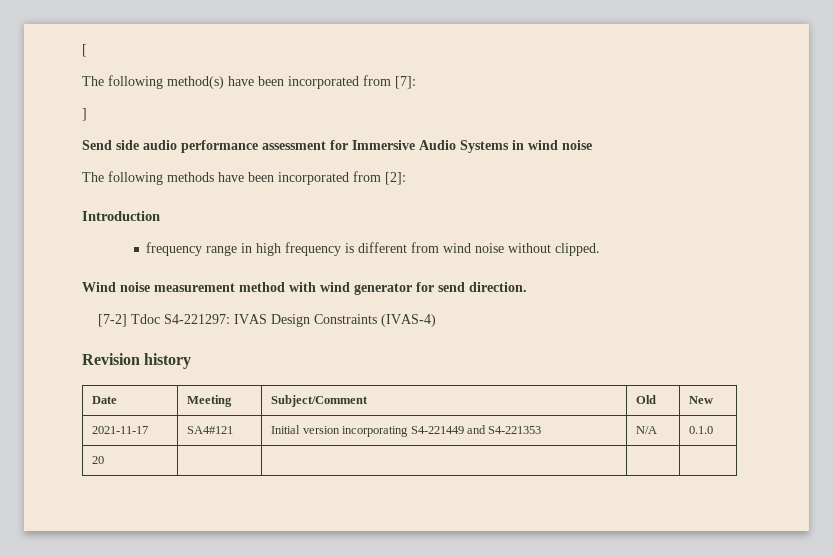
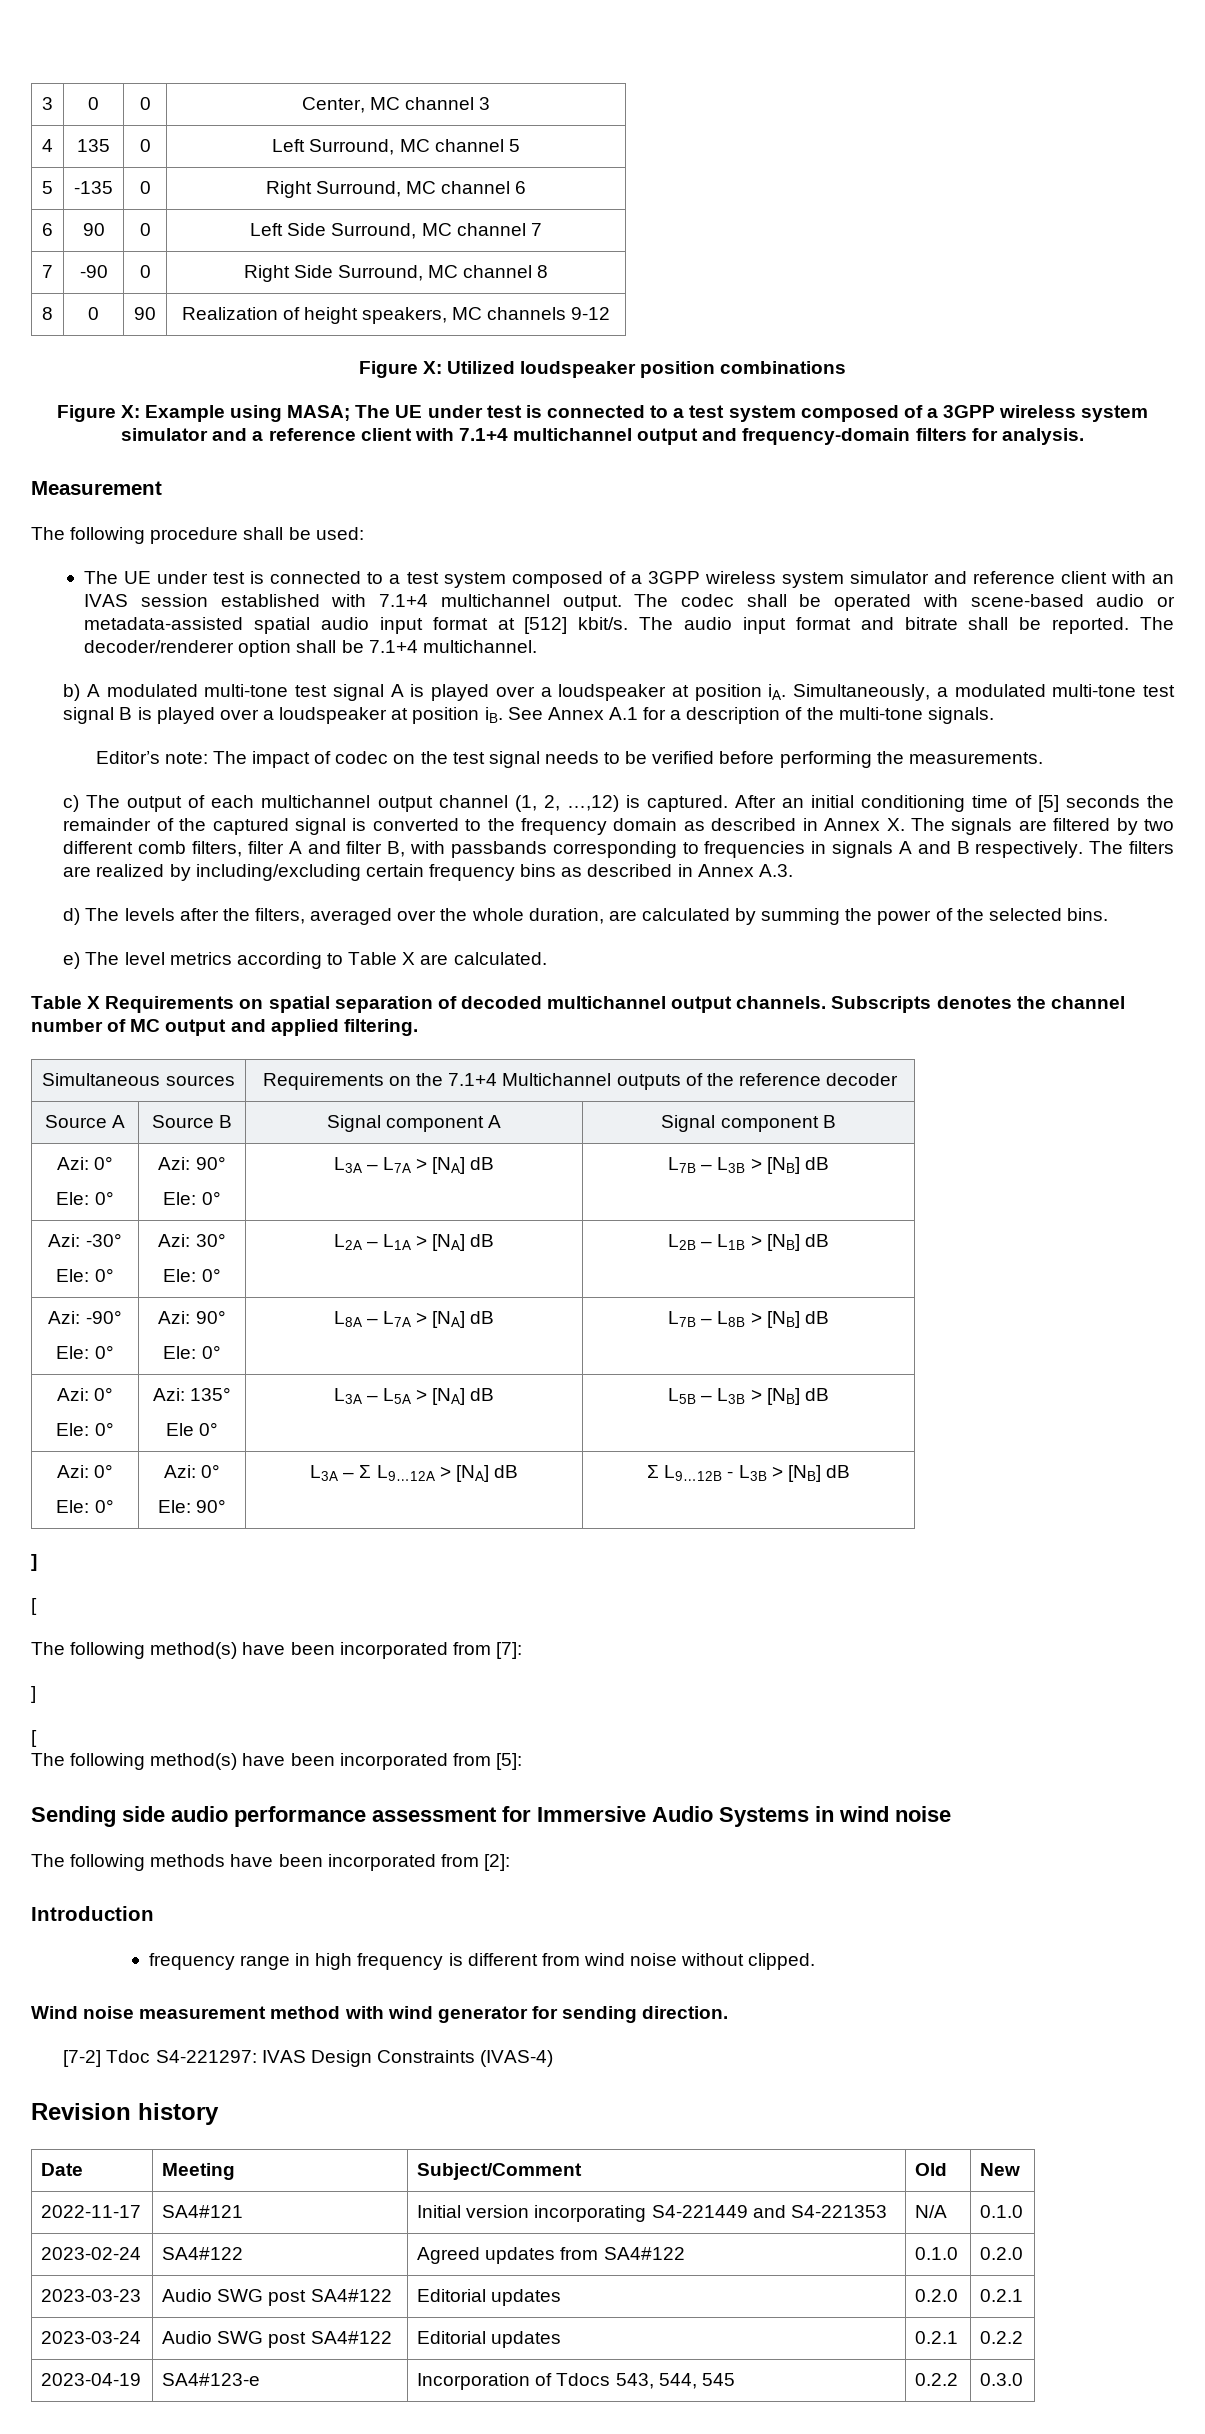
+ 3 | 0 | 0 | Center, MC channel 3
+ 4 | 135 | 0 | Left Surround, MC channel 5
+ 5 | -135 | 0 | Right Surround, MC channel 6
+ 6 | 90 | 0 | Left Side Surround, MC channel 7
+ 7 | -90 | 0 | Right Side Surround, MC channel 8
+ 8 | 0 | 90 | Realization of height speakers, MC channels 9-12
+ Figure X: Utilized loudspeaker position combinations
+ Figure X: Example using MASA; The UE under test is connected to a test system composed of a 3GPP wireless system simulator and a reference client with 7.1+4 multichannel output and frequency-domain filters for analysis.
+ Measurement
+ The following procedure shall be used:
+ The UE under test is connected to a test system composed of a 3GPP wireless system simulator and reference client with an IVAS session established with 7.1+4 multichannel output. The codec shall be operated with scene-based audio or metadata-assisted spatial audio input format at [512] kbit/s. The audio input format and bitrate shall be reported. The decoder/renderer option shall be 7.1+4 multichannel.
+ b) A modulated multi-tone test signal A is played over a loudspeaker at position iA. Simultaneously, a modulated multi-tone test signal B is played over a loudspeaker at position iB. See Annex A.1 for a description of the multi-tone signals.
+ Editor’s note: The impact of codec on the test signal needs to be verified before performing the measurements.
+ c) The output of each multichannel output channel (1, 2, …,12) is captured. After an initial conditioning time of [5] seconds the remainder of the captured signal is converted to the frequency domain as described in Annex X. The signals are filtered by two different comb filters, filter A and filter B, with passbands corresponding to frequencies in signals A and B respectively. The filters are realized by including/excluding certain frequency bins as described in Annex A.3.
+ d) The levels after the filters, averaged over the whole duration, are calculated by summing the power of the selected bins.
+ e) The level metrics according to Table X are calculated.
+ Table X Requirements on spatial separation of decoded multichannel output channels. Subscripts denotes the channel number of MC output and applied filtering.
+ Simultaneous sources | Requirements on the 7.1+4 Multichannel outputs of the reference decoder
+ Source A | Source B | Signal component A | Signal component B
+ Azi: 0°
+ Ele: 0° | Azi: 90°
+ Ele: 0° | L3A – L7A > [NA] dB | L7B – L3B > [NB] dB
+ Azi: -30°
+ Ele: 0° | Azi: 30°
+ Ele: 0° | L2A – L1A > [NA] dB | L2B – L1B > [NB] dB
+ Azi: -90°
+ Ele: 0° | Azi: 90°
+ Ele: 0° | L8A – L7A > [NA] dB | L7B – L8B > [NB] dB
+ Azi: 0°
+ Ele: 0° | Azi: 135°
+ Ele 0° | L3A – L5A > [NA] dB | L5B – L3B > [NB] dB
+ Azi: 0°
+ Ele: 0° | Azi: 0°
+ Ele: 90° | L3A – Ʃ L9…12A > [NA] dB | Ʃ L9…12B - L3B > [NB] dB
+ ]
  The following method(s) have been incorporated from [7]:
  ]
- Send side audio performance assessment for Immersive Audio Systems in wind noise
+ [
+ The following method(s) have been incorporated from [5]:
+ Sending side audio performance assessment for Immersive Audio Systems in wind noise
- Wind noise measurement method with wind generator for send direction.
+ Wind noise measurement method with wind generator for sending direction.
- 2021-11-17 | SA4#121 | Initial version incorporating S4-221449 and S4-221353 | N/A | 0.1.0
+ 2022-11-17 | SA4#121 | Initial version incorporating S4-221449 and S4-221353 | N/A | 0.1.0
- 20 | | | |
+ 2023-02-24 | SA4#122 | Agreed updates from SA4#122 | 0.1.0 | 0.2.0
+ 2023-03-23 | Audio SWG post SA4#122 | Editorial updates | 0.2.0 | 0.2.1
+ 2023-03-24 | Audio SWG post SA4#122 | Editorial updates | 0.2.1 | 0.2.2
+ 2023-04-19 | SA4#123-e | Incorporation of Tdocs 543, 544, 545 | 0.2.2 | 0.3.0

